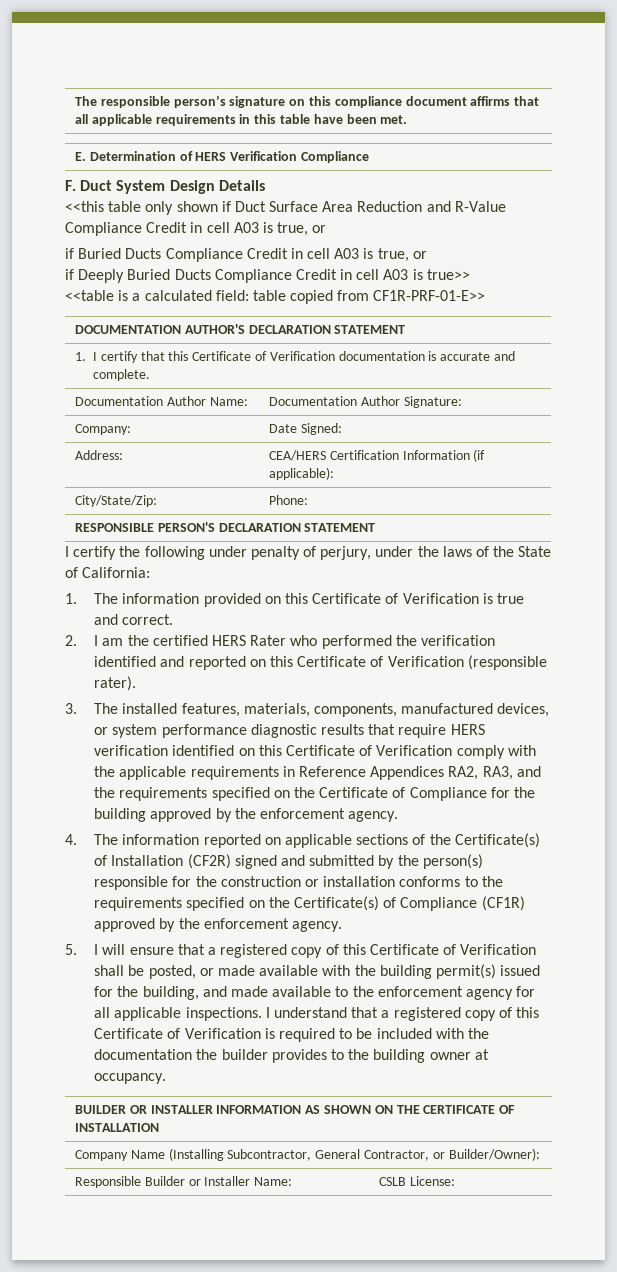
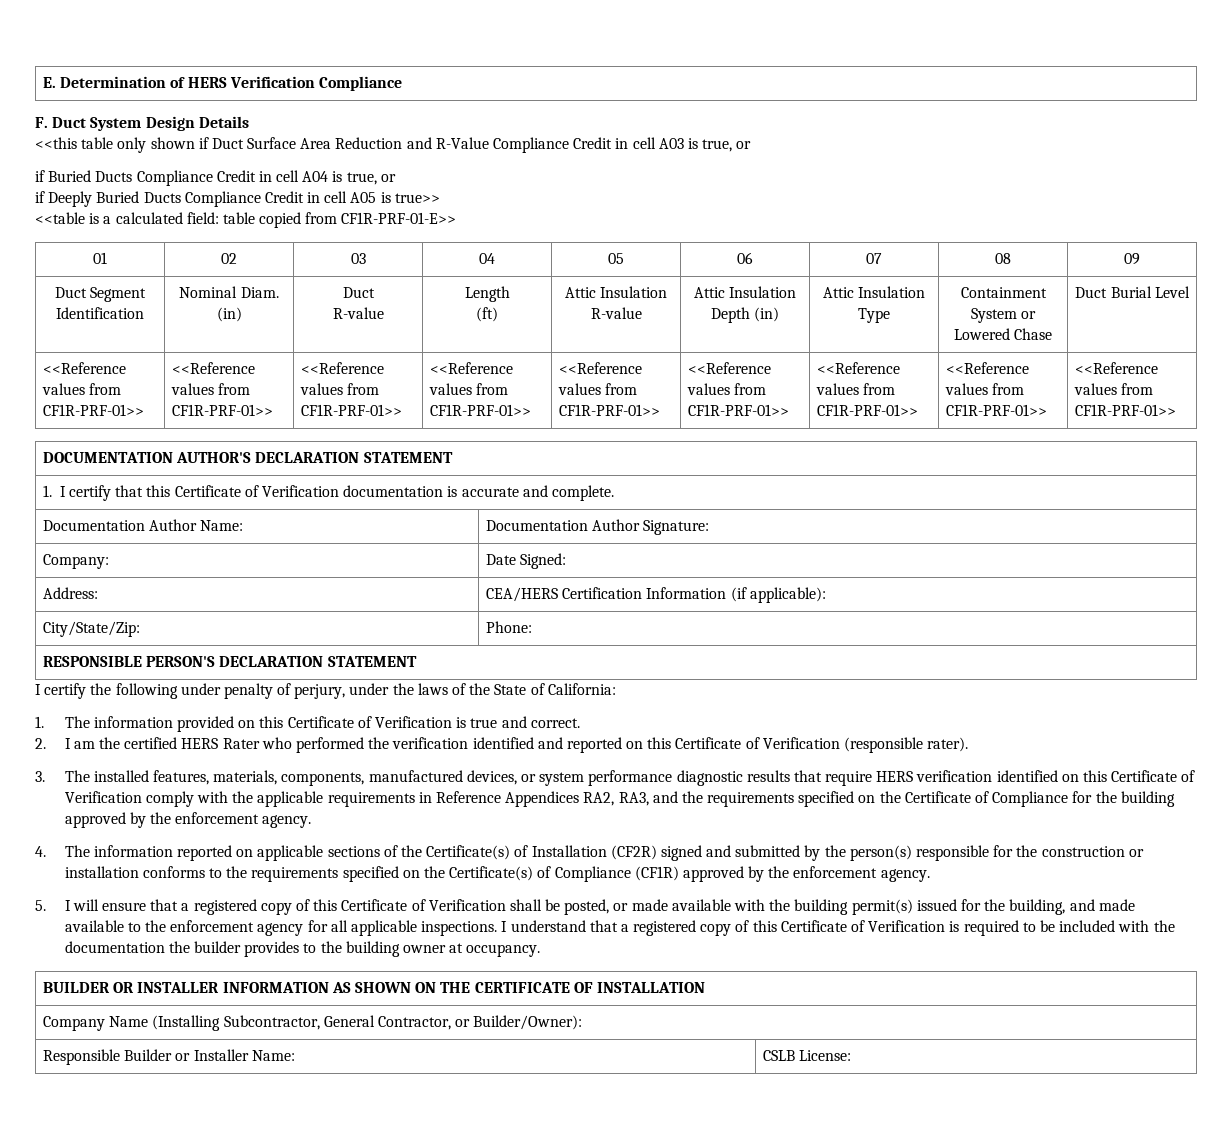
- The responsible person’s signature on this compliance document affirms that all applicable requirements in this table have been met.
- if Buried Ducts Compliance Credit in cell A03 is true, or
+ if Buried Ducts Compliance Credit in cell A04 is true, or
- if Deeply Buried Ducts Compliance Credit in cell A03 is true>>
+ if Deeply Buried Ducts Compliance Credit in cell A05 is true>>
+ 01 | 02 | 03 | 04 | 05 | 06 | 07 | 08 | 09
+ Duct Segment Identification | Nominal Diam. (in) | Duct
+ R-value | Length
+ (ft) | Attic Insulation R-value | Attic Insulation Depth (in) | Attic Insulation Type | Containment System or Lowered Chase | Duct Burial Level
+ <<Reference values from CF1R-PRF-01>> | <<Reference values from CF1R-PRF-01>> | <<Reference values from CF1R-PRF-01>> | <<Reference values from CF1R-PRF-01>> | <<Reference values from CF1R-PRF-01>> | <<Reference values from CF1R-PRF-01>> | <<Reference values from CF1R-PRF-01>> | <<Reference values from CF1R-PRF-01>> | <<Reference values from CF1R-PRF-01>>

